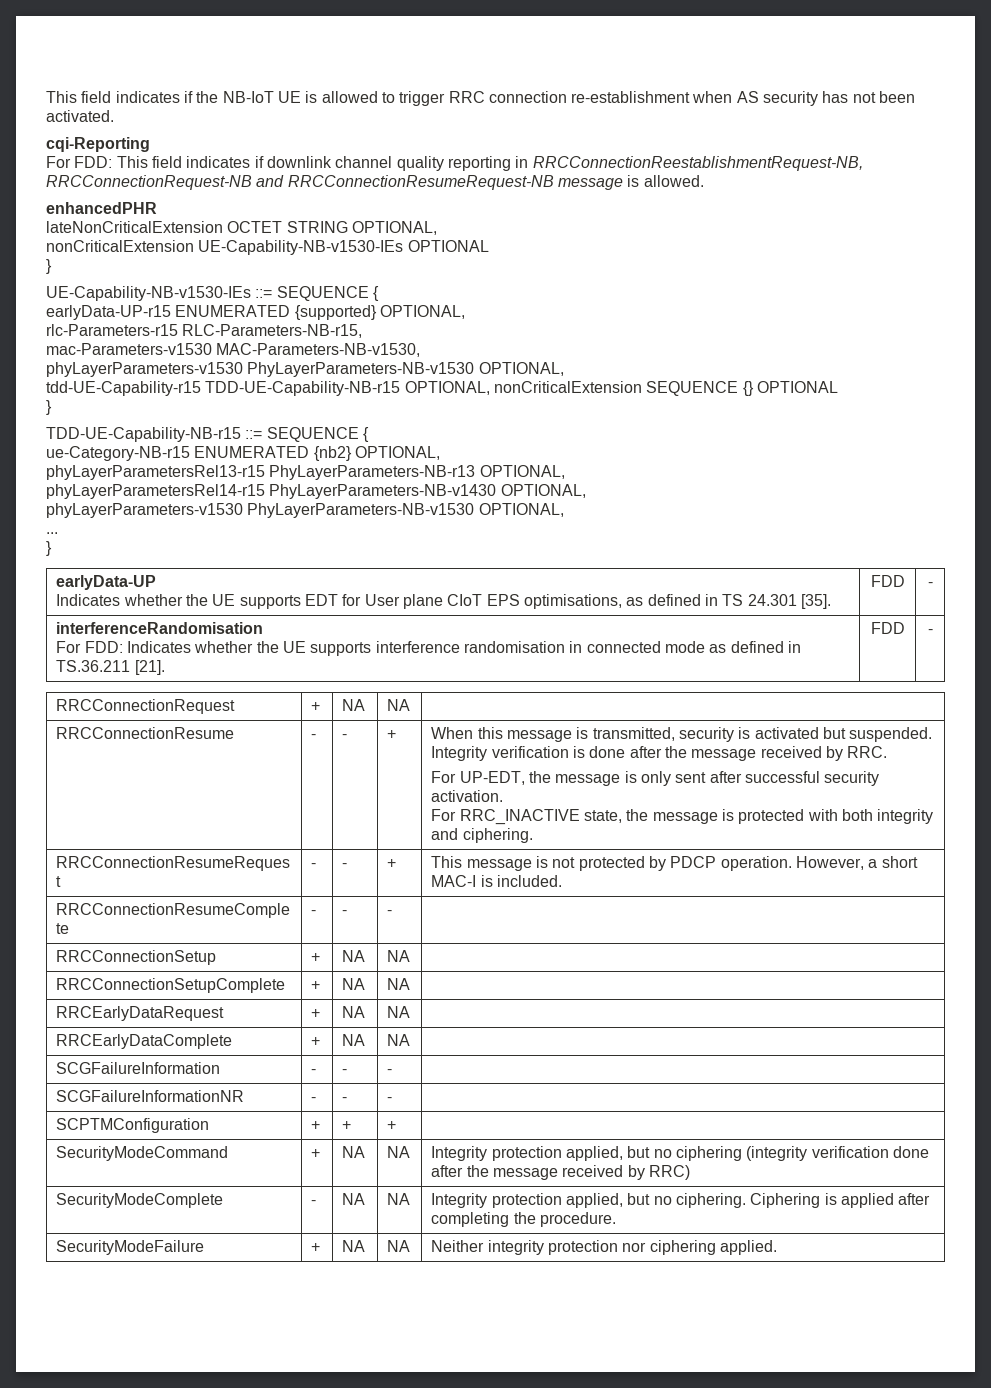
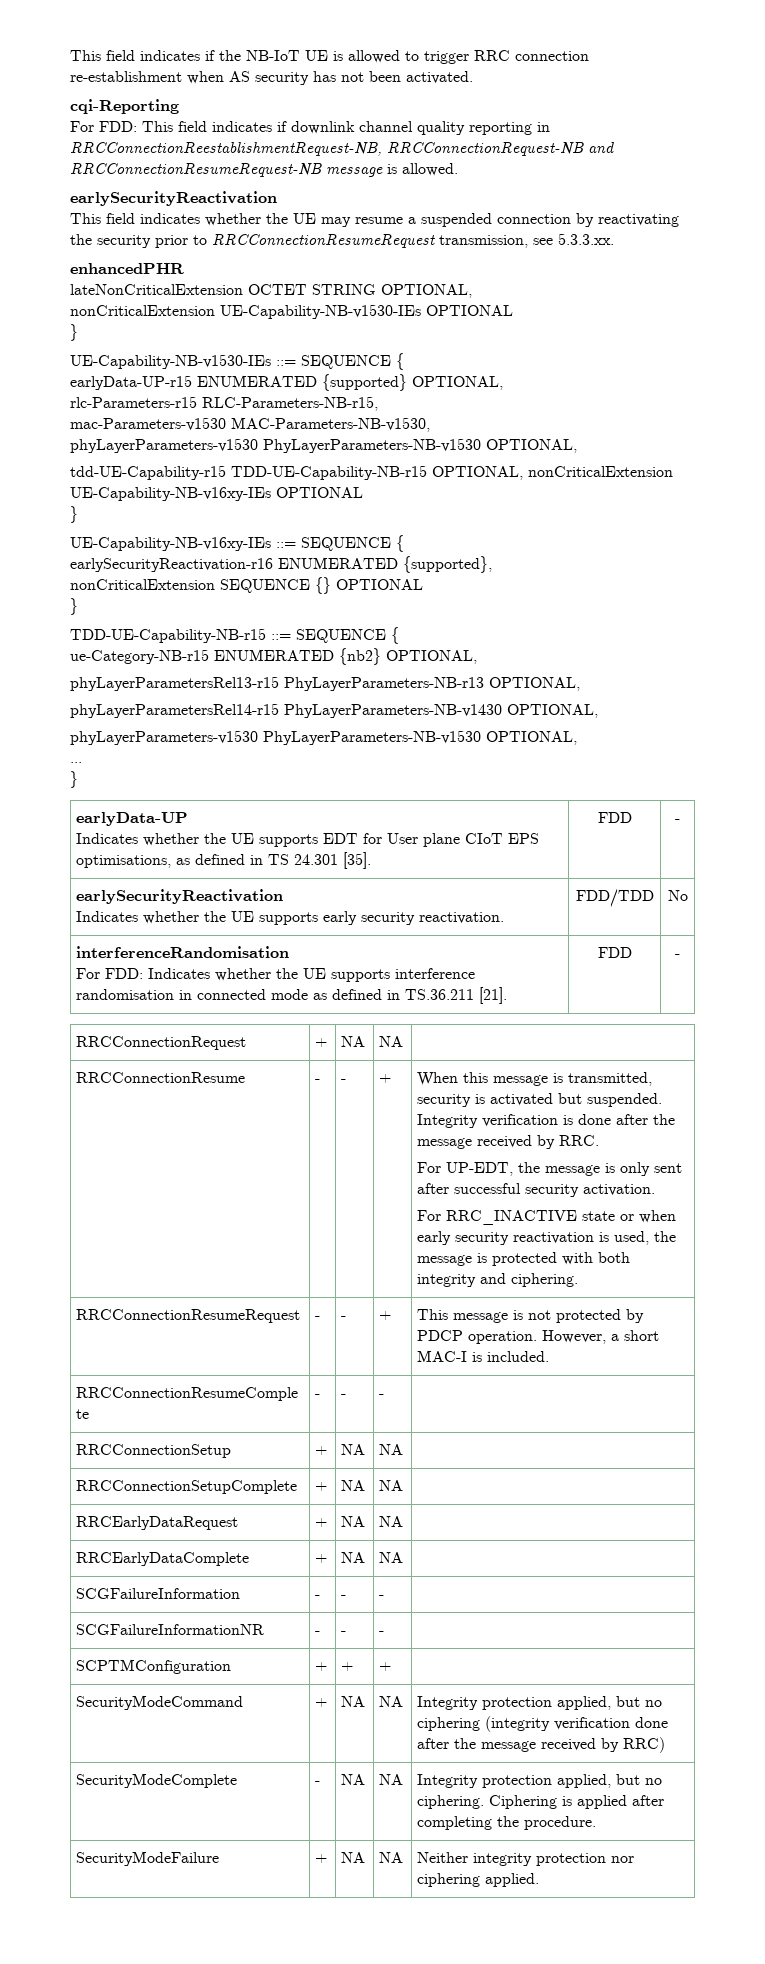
  For FDD: This field indicates if downlink channel quality reporting in RRCConnectionReestablishmentRequest-NB, RRCConnectionRequest-NB and RRCConnectionResumeRequest-NB message is allowed.
+ earlySecurityReactivation
+ This field indicates whether the UE may resume a suspended connection by reactivating the security prior to RRCConnectionResumeRequest transmission, see 5.3.3.xx.
- tdd-UE-Capability-r15 TDD-UE-Capability-NB-r15 OPTIONAL, nonCriticalExtension SEQUENCE {} OPTIONAL
+ tdd-UE-Capability-r15 TDD-UE-Capability-NB-r15 OPTIONAL, nonCriticalExtension UE-Capability-NB-v16xy-IEs OPTIONAL
+ }
+ UE-Capability-NB-v16xy-IEs ::= SEQUENCE {
+ earlySecurityReactivation-r16 ENUMERATED {supported},
+ nonCriticalExtension SEQUENCE {} OPTIONAL
  earlyData-UP
  Indicates whether the UE supports EDT for User plane CIoT EPS optimisations, as defined in TS 24.301 [35]. | FDD | -
+ earlySecurityReactivation
+ Indicates whether the UE supports early security reactivation. | FDD/TDD | No
- For RRC_INACTIVE state, the message is protected with both integrity and ciphering.
+ For RRC_INACTIVE state or when early security reactivation is used, the message is protected with both integrity and ciphering.

